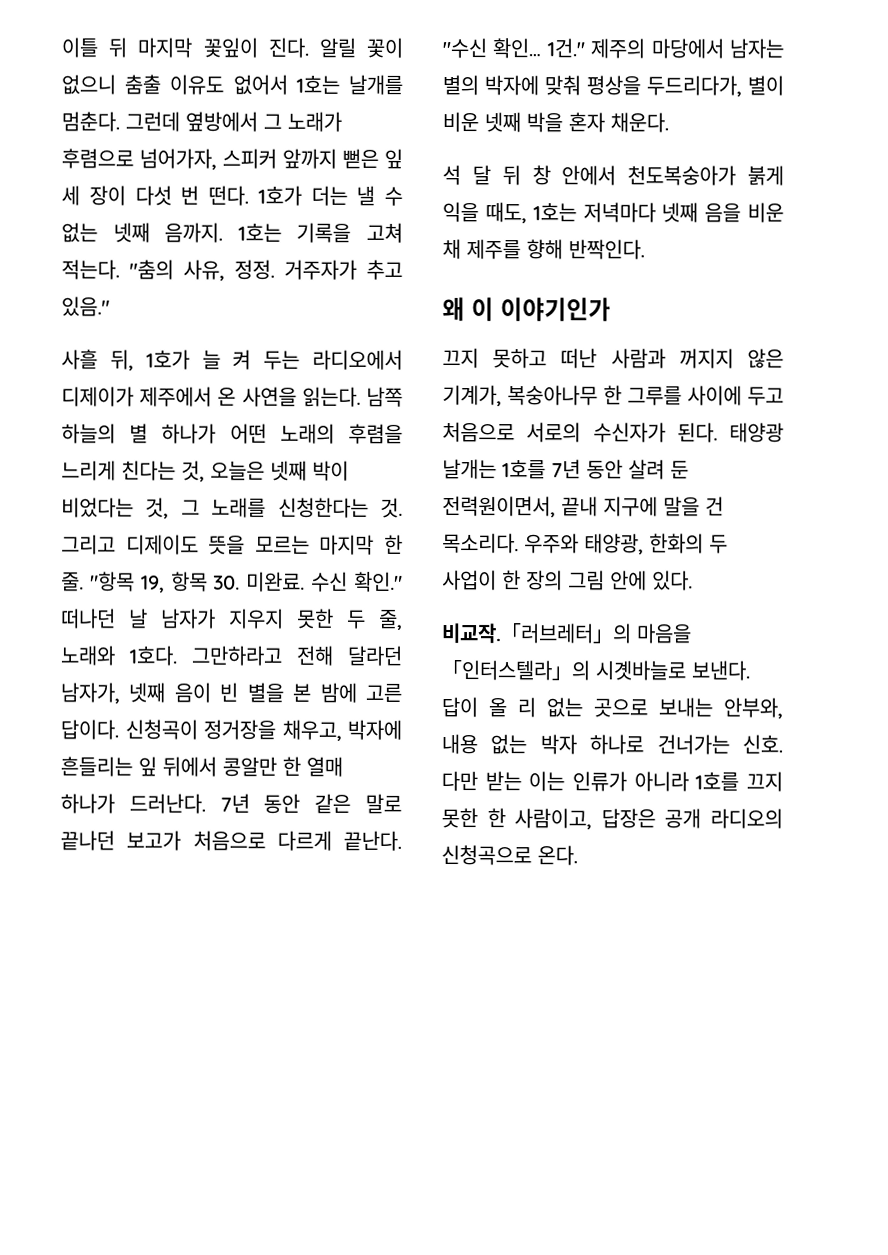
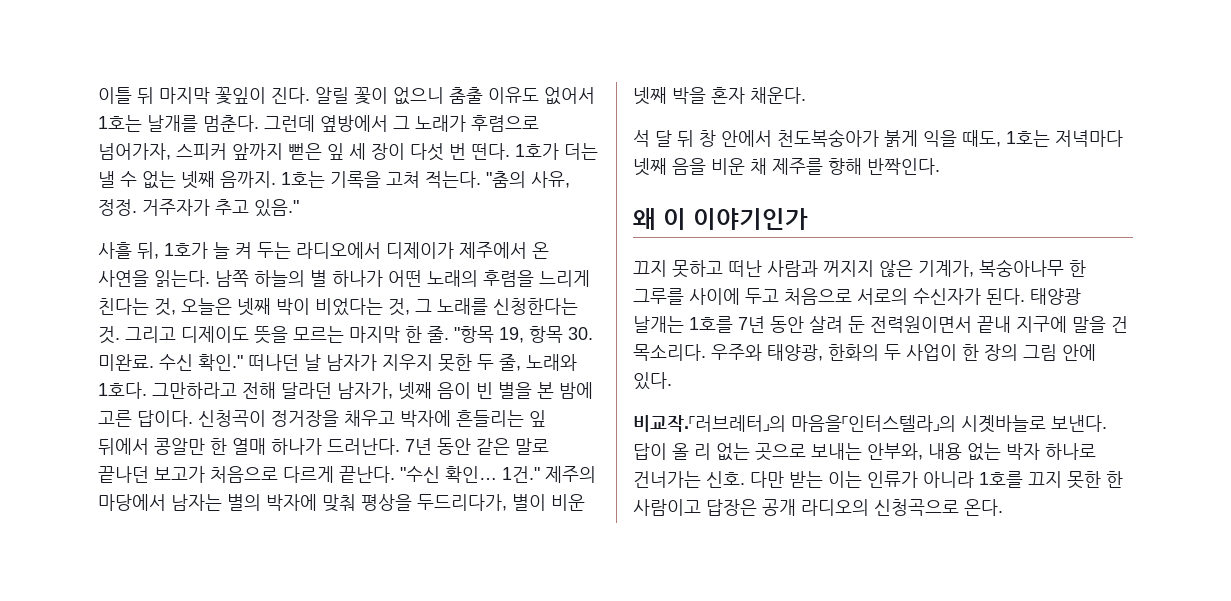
- 신청곡이 정거장을 채우고, 박자에 흔들리는 잎 뒤에서 콩알만 한 열매 하나가 드러난다.
+ 신청곡이 정거장을 채우고 박자에 흔들리는 잎 뒤에서 콩알만 한 열매 하나가 드러난다.
- 태양광 날개는 1호를 7년 동안 살려 둔 전력원이면서, 끝내 지구에 말을 건 목소리다.
+ 태양광 날개는 1호를 7년 동안 살려 둔 전력원이면서 끝내 지구에 말을 건 목소리다.
- 다만 받는 이는 인류가 아니라 1호를 끄지 못한 한 사람이고, 답장은 공개 라디오의 신청곡으로 온다.
+ 다만 받는 이는 인류가 아니라 1호를 끄지 못한 한 사람이고 답장은 공개 라디오의 신청곡으로 온다.

